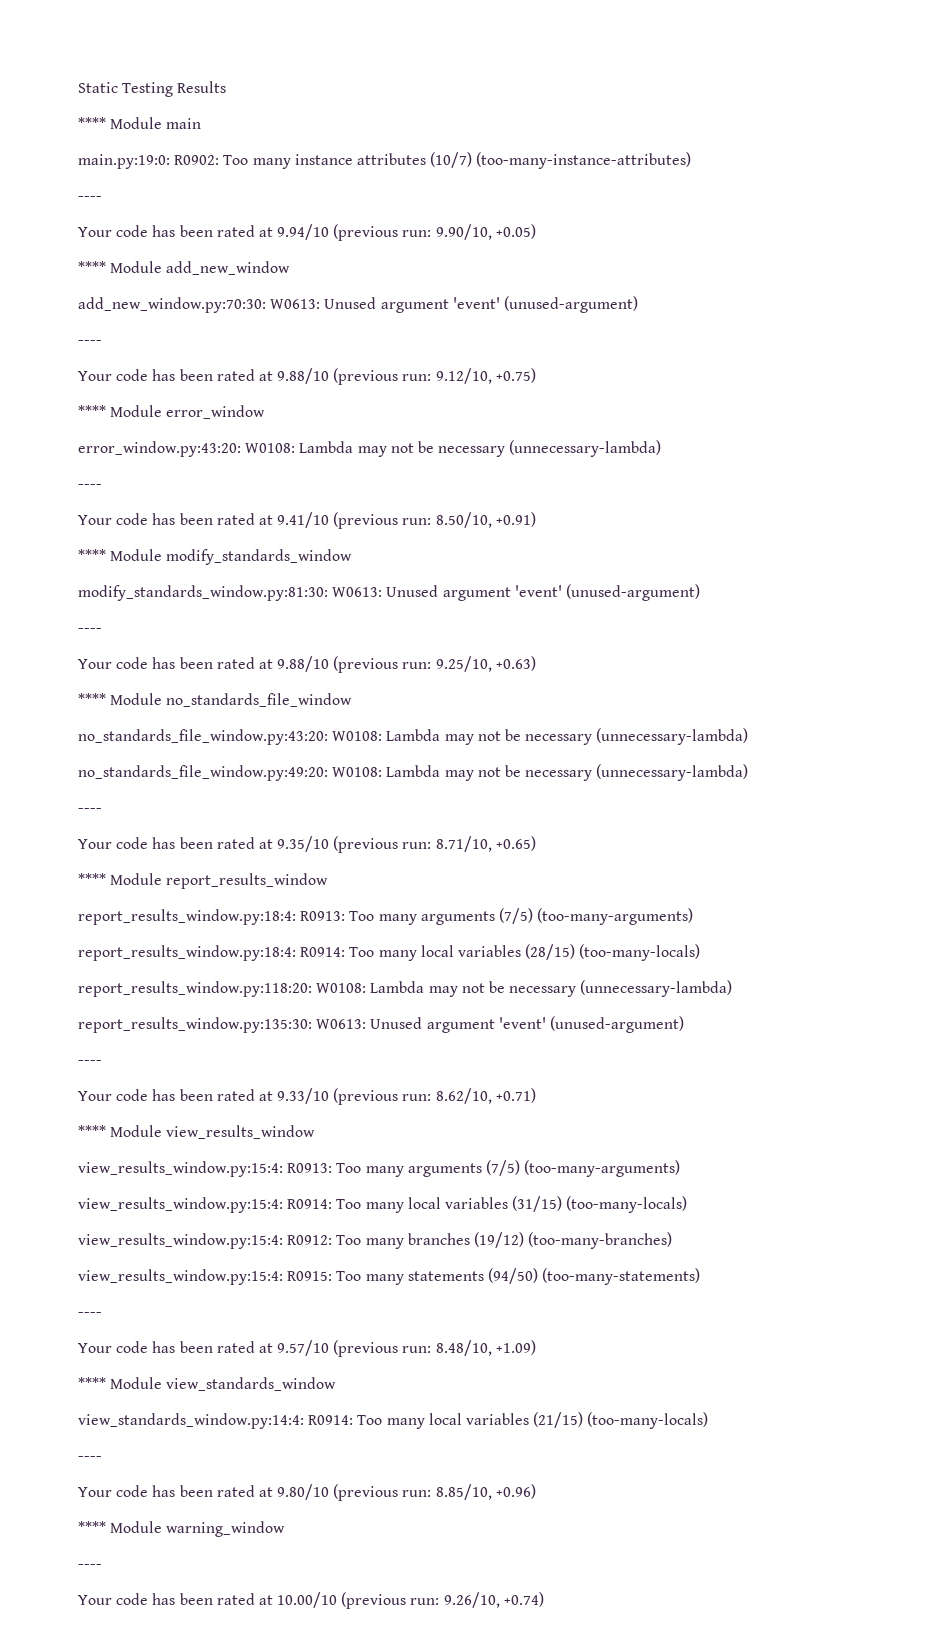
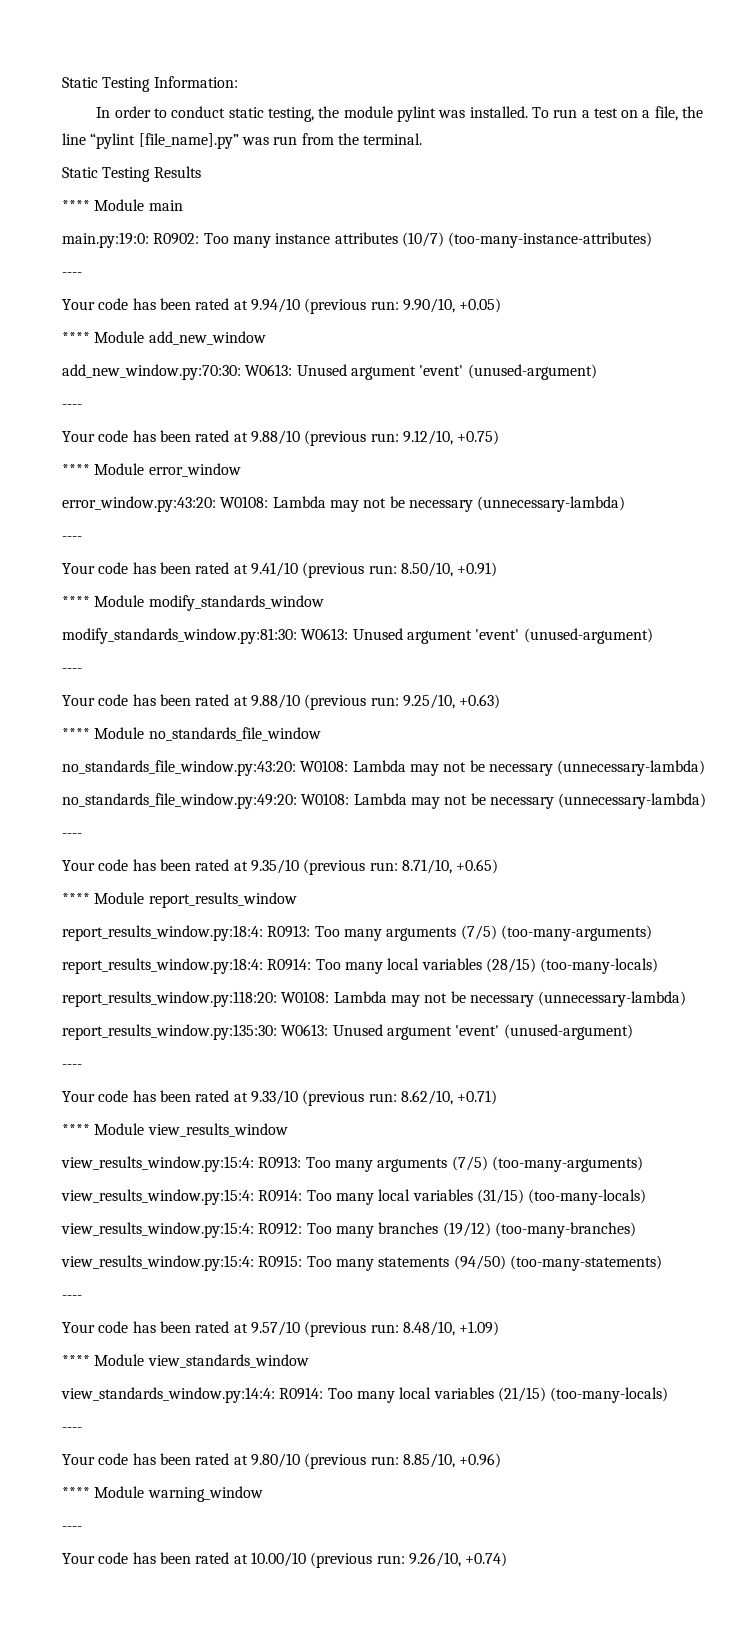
+ Static Testing Information:
+ In order to conduct static testing, the module pylint was installed. To run a test on a file, the line “pylint [file_name].py” was run from the terminal.

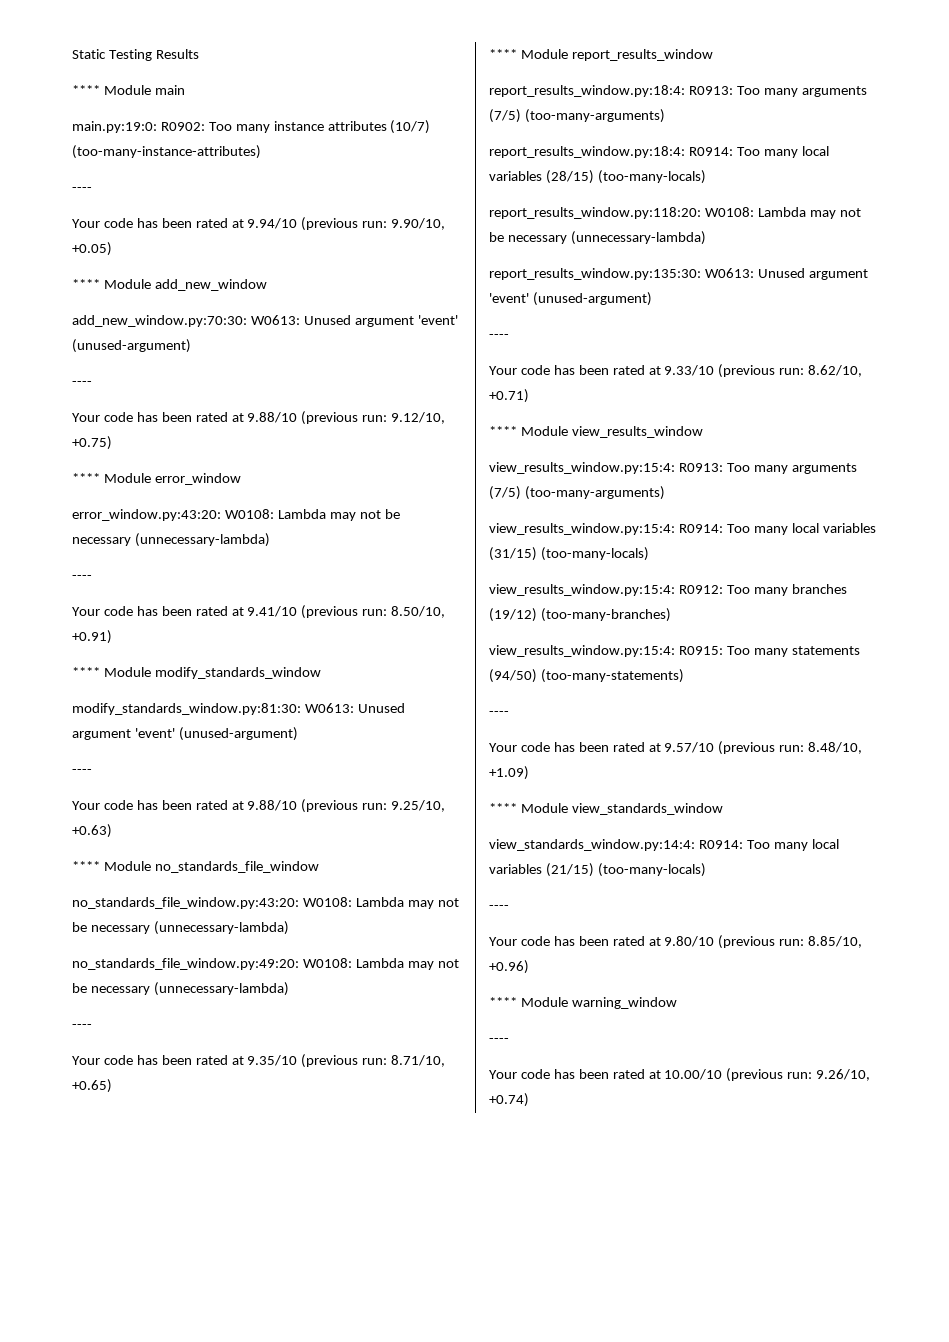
- Static Testing Information:
- In order to conduct static testing, the module pylint was installed. To run a test on a file, the line “pylint [file_name].py” was run from the terminal.

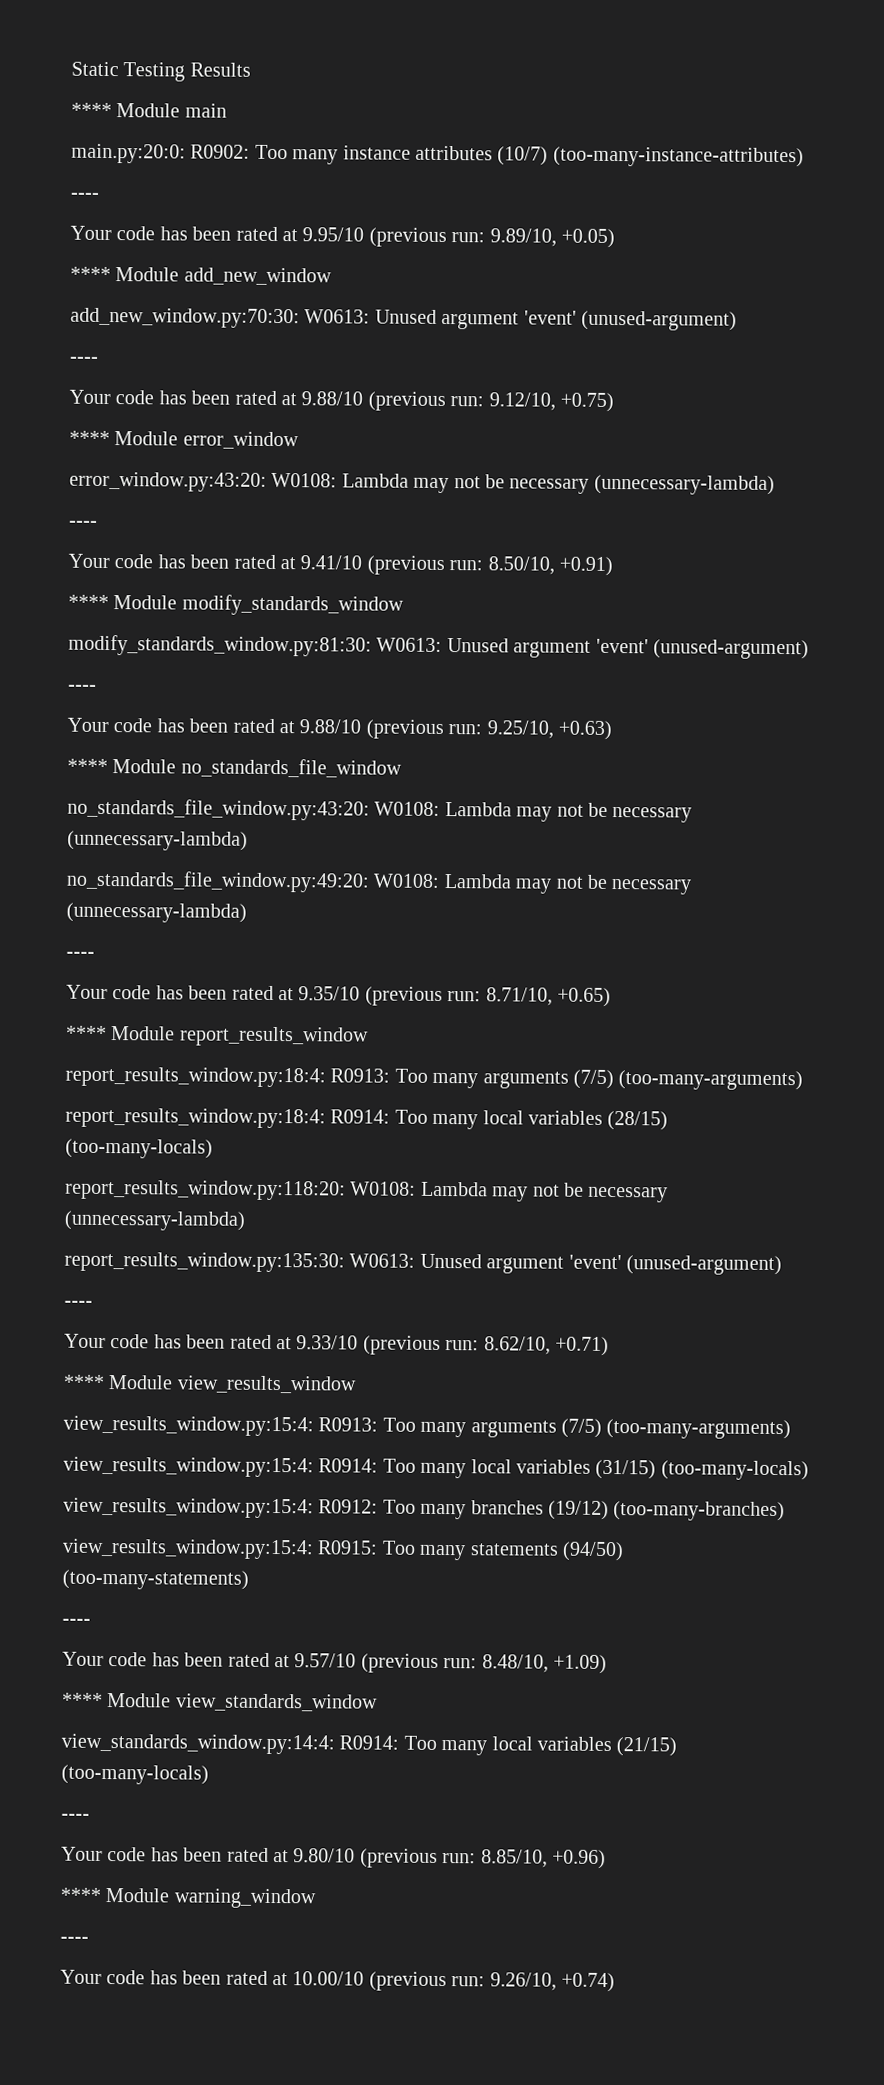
- main.py:19:0: R0902: Too many instance attributes (10/7) (too-many-instance-attributes)
+ main.py:20:0: R0902: Too many instance attributes (10/7) (too-many-instance-attributes)
- Your code has been rated at 9.94/10 (previous run: 9.90/10, +0.05)
+ Your code has been rated at 9.95/10 (previous run: 9.89/10, +0.05)

